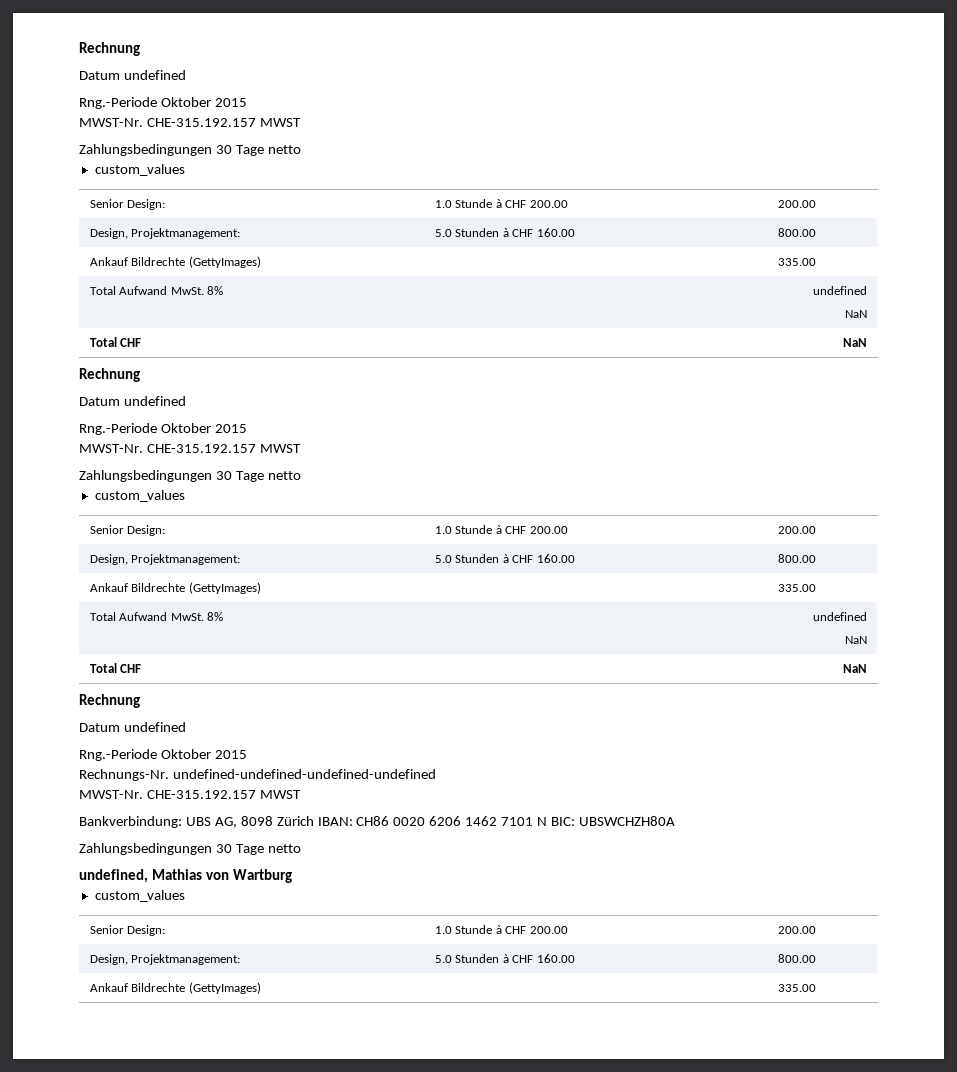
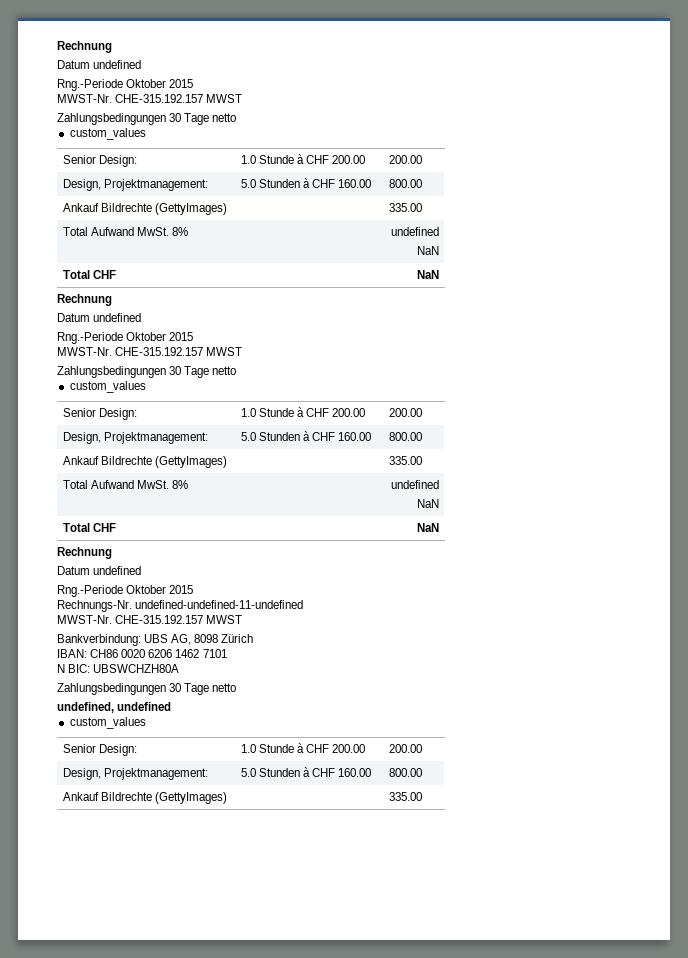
- Rechnungs-Nr. undefined-undefined-undefined-undefined
+ Rechnungs-Nr. undefined-undefined-11-undefined
- Bankverbindung: UBS AG, 8098 Zürich IBAN: CH86 0020 6206 1462 7101 N BIC: UBSWCHZH80A
+ Bankverbindung: UBS AG, 8098 Zürich
+ IBAN: CH86 0020 6206 1462 7101
+ N BIC: UBSWCHZH80A
- undefined, Mathias von Wartburg
+ undefined, undefined

